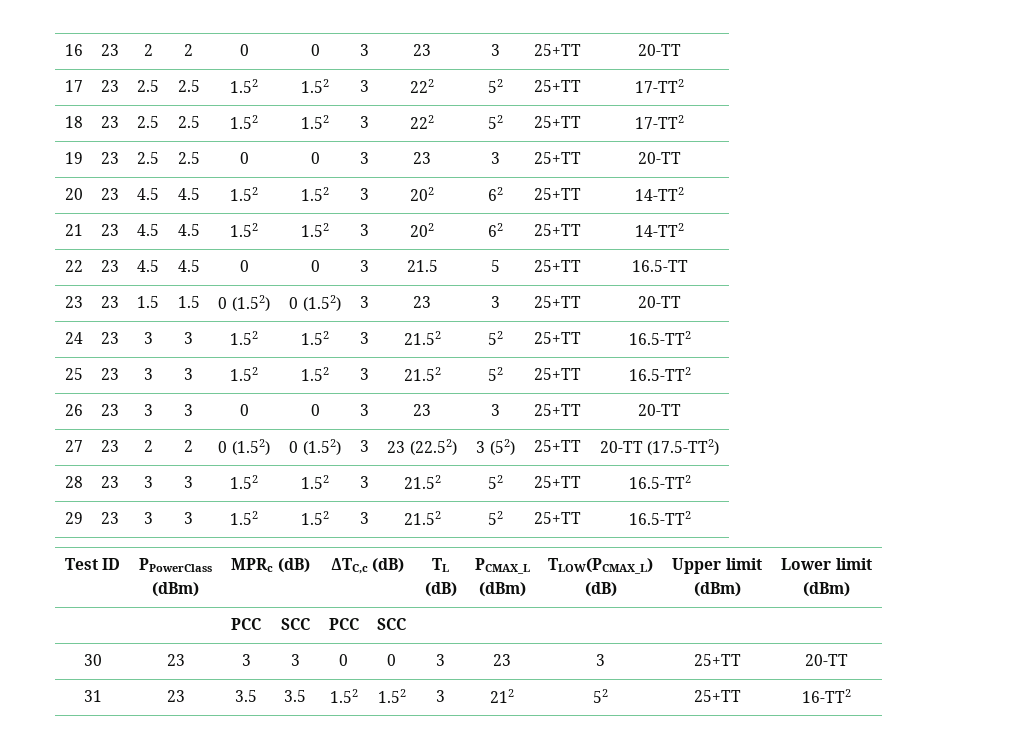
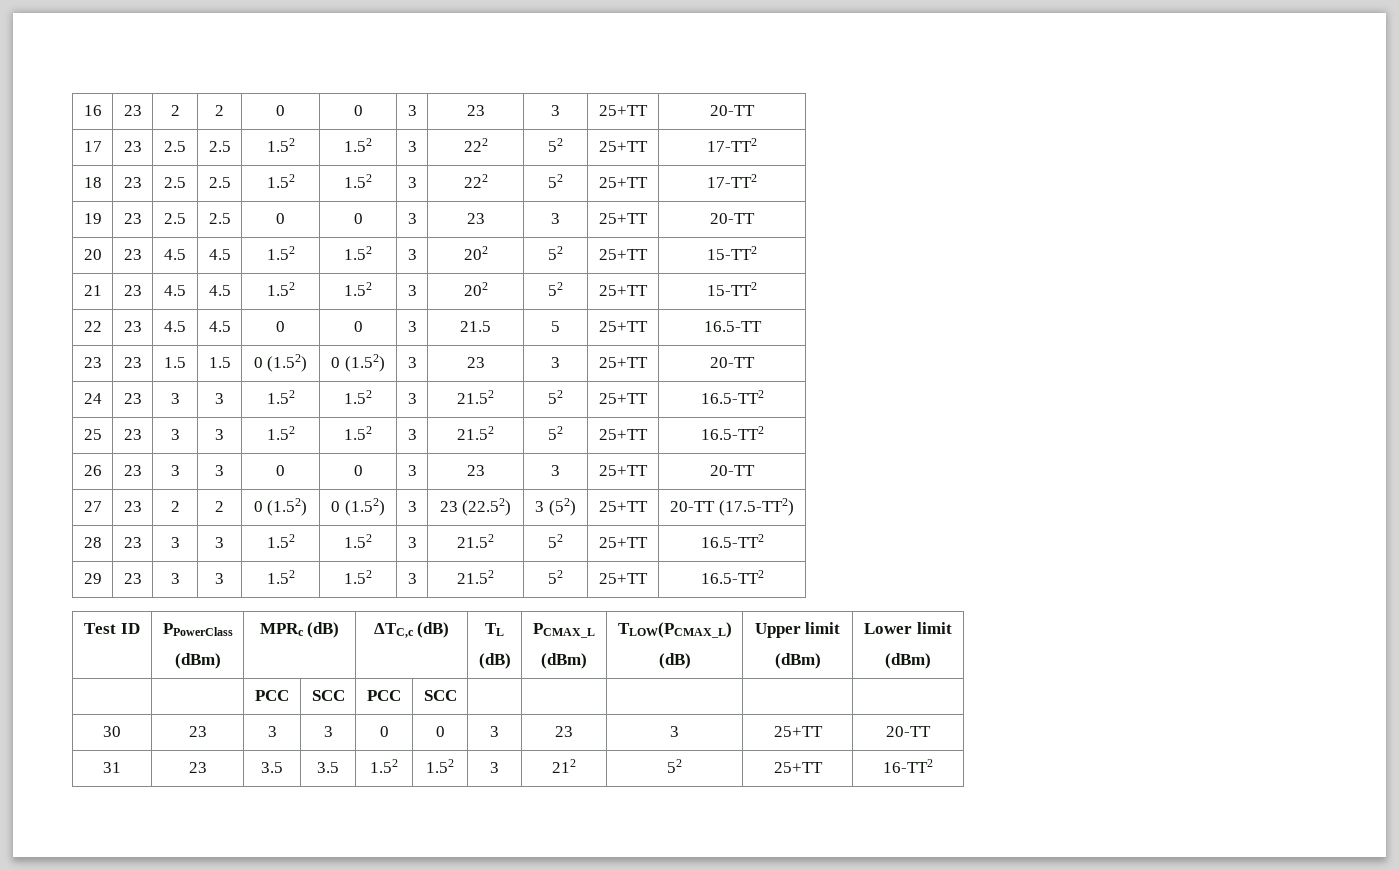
- 20 | 23 | 4.5 | 4.5 | 1.52 | 1.52 | 3 | 202 | 62 | 25+TT | 14-TT2
+ 20 | 23 | 4.5 | 4.5 | 1.52 | 1.52 | 3 | 202 | 52 | 25+TT | 15-TT2
- 21 | 23 | 4.5 | 4.5 | 1.52 | 1.52 | 3 | 202 | 62 | 25+TT | 14-TT2
+ 21 | 23 | 4.5 | 4.5 | 1.52 | 1.52 | 3 | 202 | 52 | 25+TT | 15-TT2

